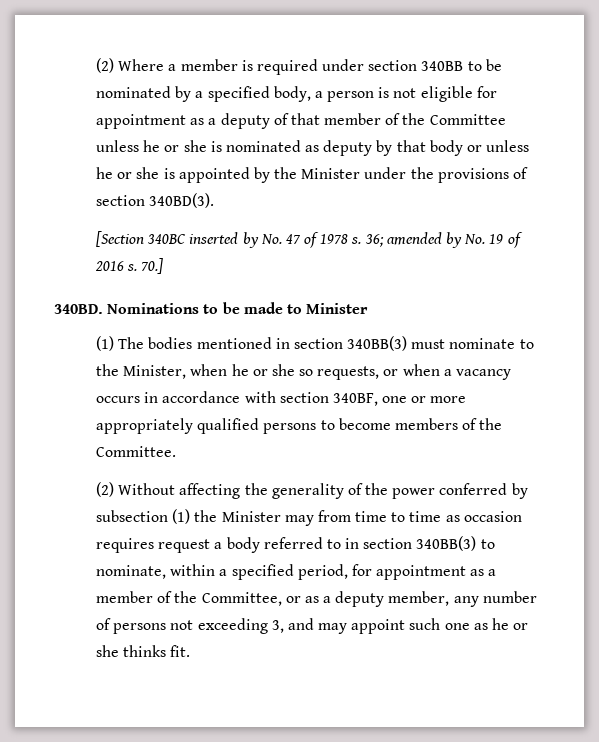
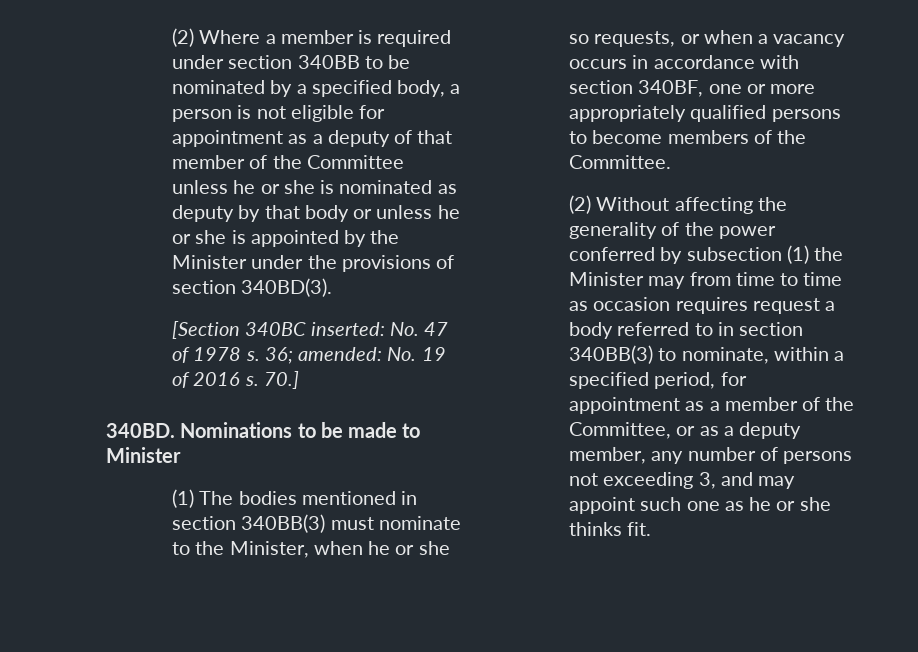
- [Section 340BC inserted by No. 47 of 1978 s.
+ [Section 340BC inserted: No. 47 of 1978 s.
- 36; amended by No. 19 of 2016 s.
+ 36; amended: No. 19 of 2016 s.

